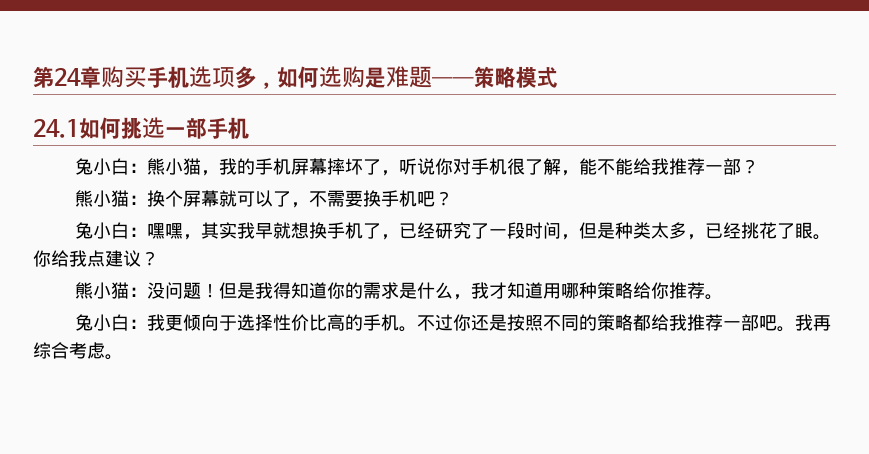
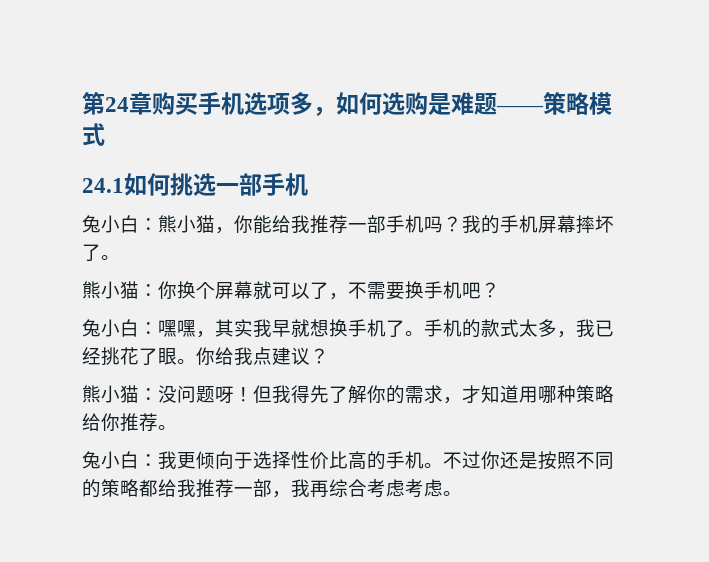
- 兔小白：熊小猫，我的手机屏幕摔坏了，听说你对手机很了解，能不能给我推荐一部？
- 熊小猫：换个屏幕就可以了，不需要换手机吧？
+ 兔小白：熊小猫，你能给我推荐一部手机吗？我的手机屏幕摔坏了。
+ 熊小猫：你换个屏幕就可以了，不需要换手机吧？
- 兔小白：嘿嘿，其实我早就想换手机了，已经研究了一段时间，但是种类太多，已经挑花了眼。
+ 兔小白：嘿嘿，其实我早就想换手机了。手机的款式太多，我已经挑花了眼。
- 熊小猫：没问题！但是我得知道你的需求是什么，我才知道用哪种策略给你推荐。
+ 熊小猫：没问题呀！但我得先了解你的需求，才知道用哪种策略给你推荐。
- 不过你还是按照不同的策略都给我推荐一部吧。我再综合考虑。
+ 不过你还是按照不同的策略都给我推荐一部，我再综合考虑考虑。

